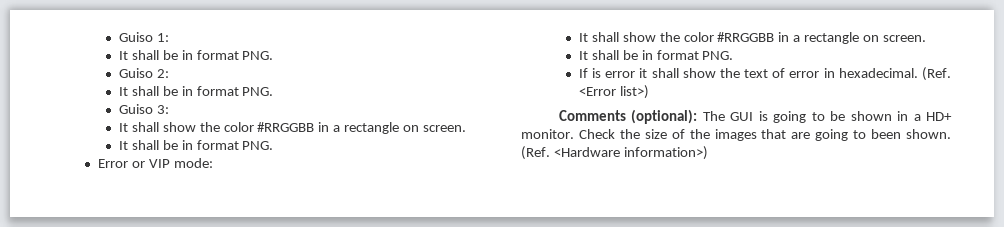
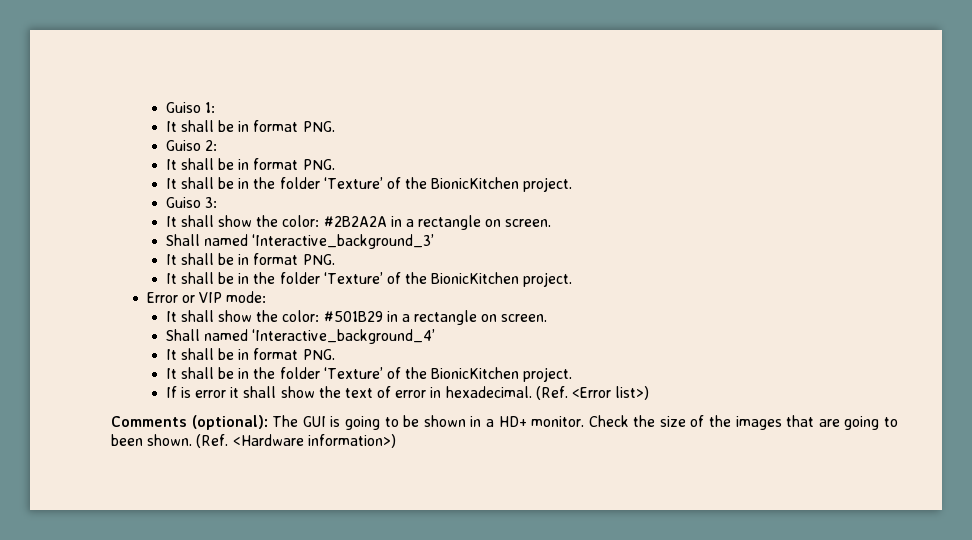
  Guiso 2:
  It shall be in format PNG.
+ It shall be in the folder ‘Texture’ of the BionicKitchen project.
  Guiso 3:
- It shall show the color #RRGGBB in a rectangle on screen.
+ It shall show the color: #2B2A2A in a rectangle on screen.
+ Shall named ‘Interactive_background_3’
  It shall be in format PNG.
+ It shall be in the folder ‘Texture’ of the BionicKitchen project.
  Error or VIP mode:
- It shall show the color #RRGGBB in a rectangle on screen.
+ It shall show the color: #501B29 in a rectangle on screen.
+ Shall named ‘Interactive_background_4’
  It shall be in format PNG.
+ It shall be in the folder ‘Texture’ of the BionicKitchen project.

